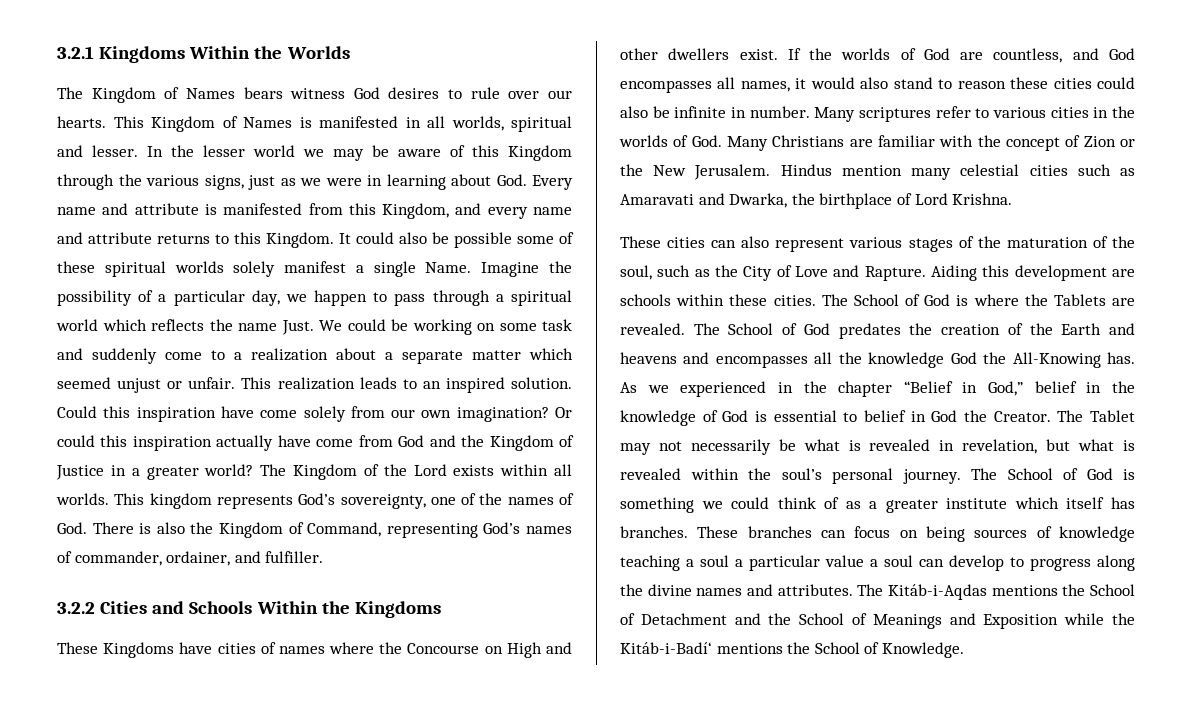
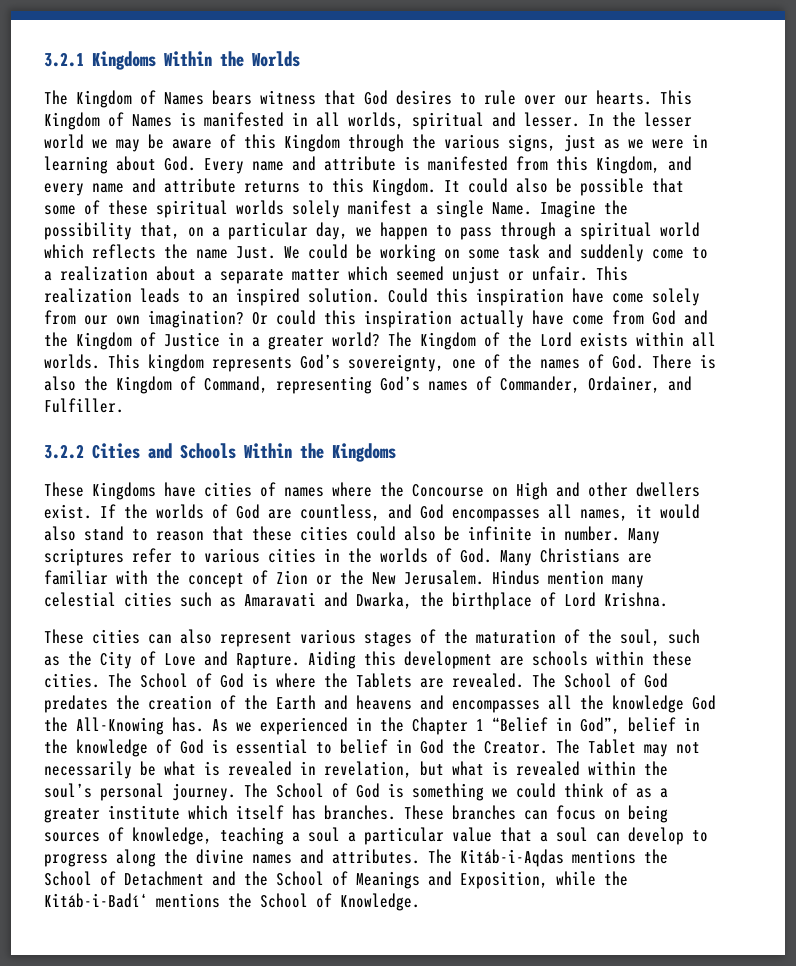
- The Kingdom of Names bears witness God desires to rule over our hearts.
+ The Kingdom of Names bears witness that God desires to rule over our hearts.
- It could also be possible some of these spiritual worlds solely manifest a single Name.
+ It could also be possible that some of these spiritual worlds solely manifest a single Name.
- Imagine the possibility of a particular day, we happen to pass through a spiritual world which reflects the name Just.
+ Imagine the possibility that, on a particular day, we happen to pass through a spiritual world which reflects the name Just.
- This kingdom represents God’s sovereignty, one of the names of God. There is also the Kingdom of Command, representing God’s names of commander, ordainer, and fulfiller.
+ This kingdom represents God’s sovereignty, one of the names of God. There is also the Kingdom of Command, representing God’s names of Commander, Ordainer, and Fulfiller.
- If the worlds of God are countless, and God encompasses all names, it would also stand to reason these cities could also be infinite in number.
+ If the worlds of God are countless, and God encompasses all names, it would also stand to reason that these cities could also be infinite in number.
- As we experienced in the chapter “Belief in God,” belief in the knowledge of God is essential to belief in God the Creator.
+ As we experienced in the Chapter 1 “Belief in God”, belief in the knowledge of God is essential to belief in God the Creator.
- These branches can focus on being sources of knowledge teaching a soul a particular value a soul can develop to progress along the divine names and attributes.
+ These branches can focus on being sources of knowledge, teaching a soul a particular value that a soul can develop to progress along the divine names and attributes.
- The Kitáb-i-Aqdas mentions the School of Detachment and the School of Meanings and Exposition while the Kitáb-i-Badí‘ mentions the School of Knowledge.
+ The Kitáb-i-Aqdas mentions the School of Detachment and the School of Meanings and Exposition, while the Kitáb-i-Badí‘ mentions the School of Knowledge.

